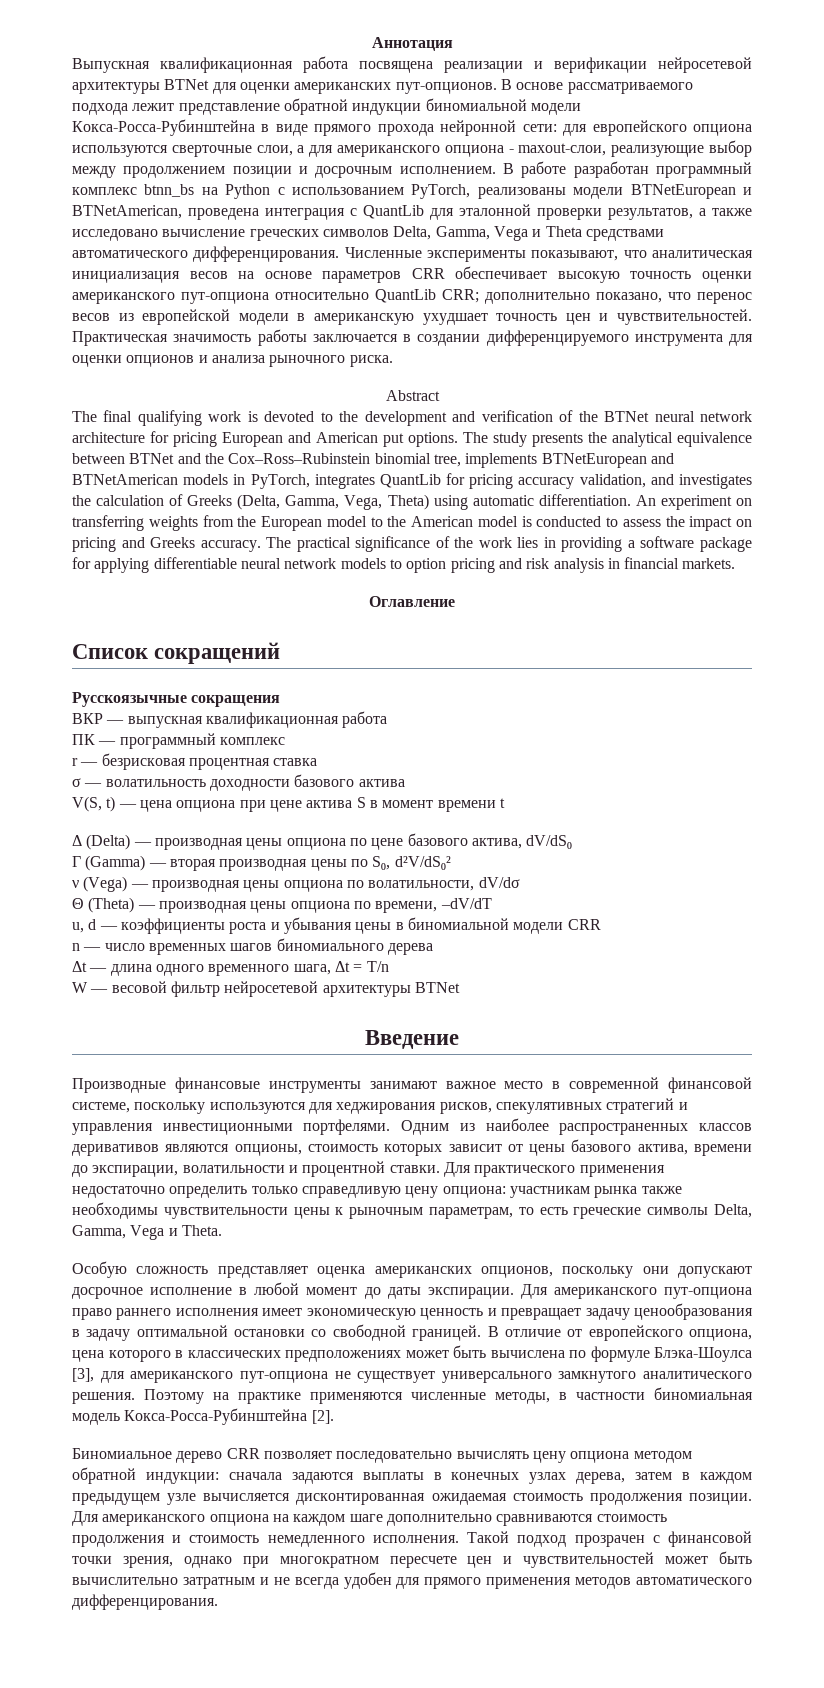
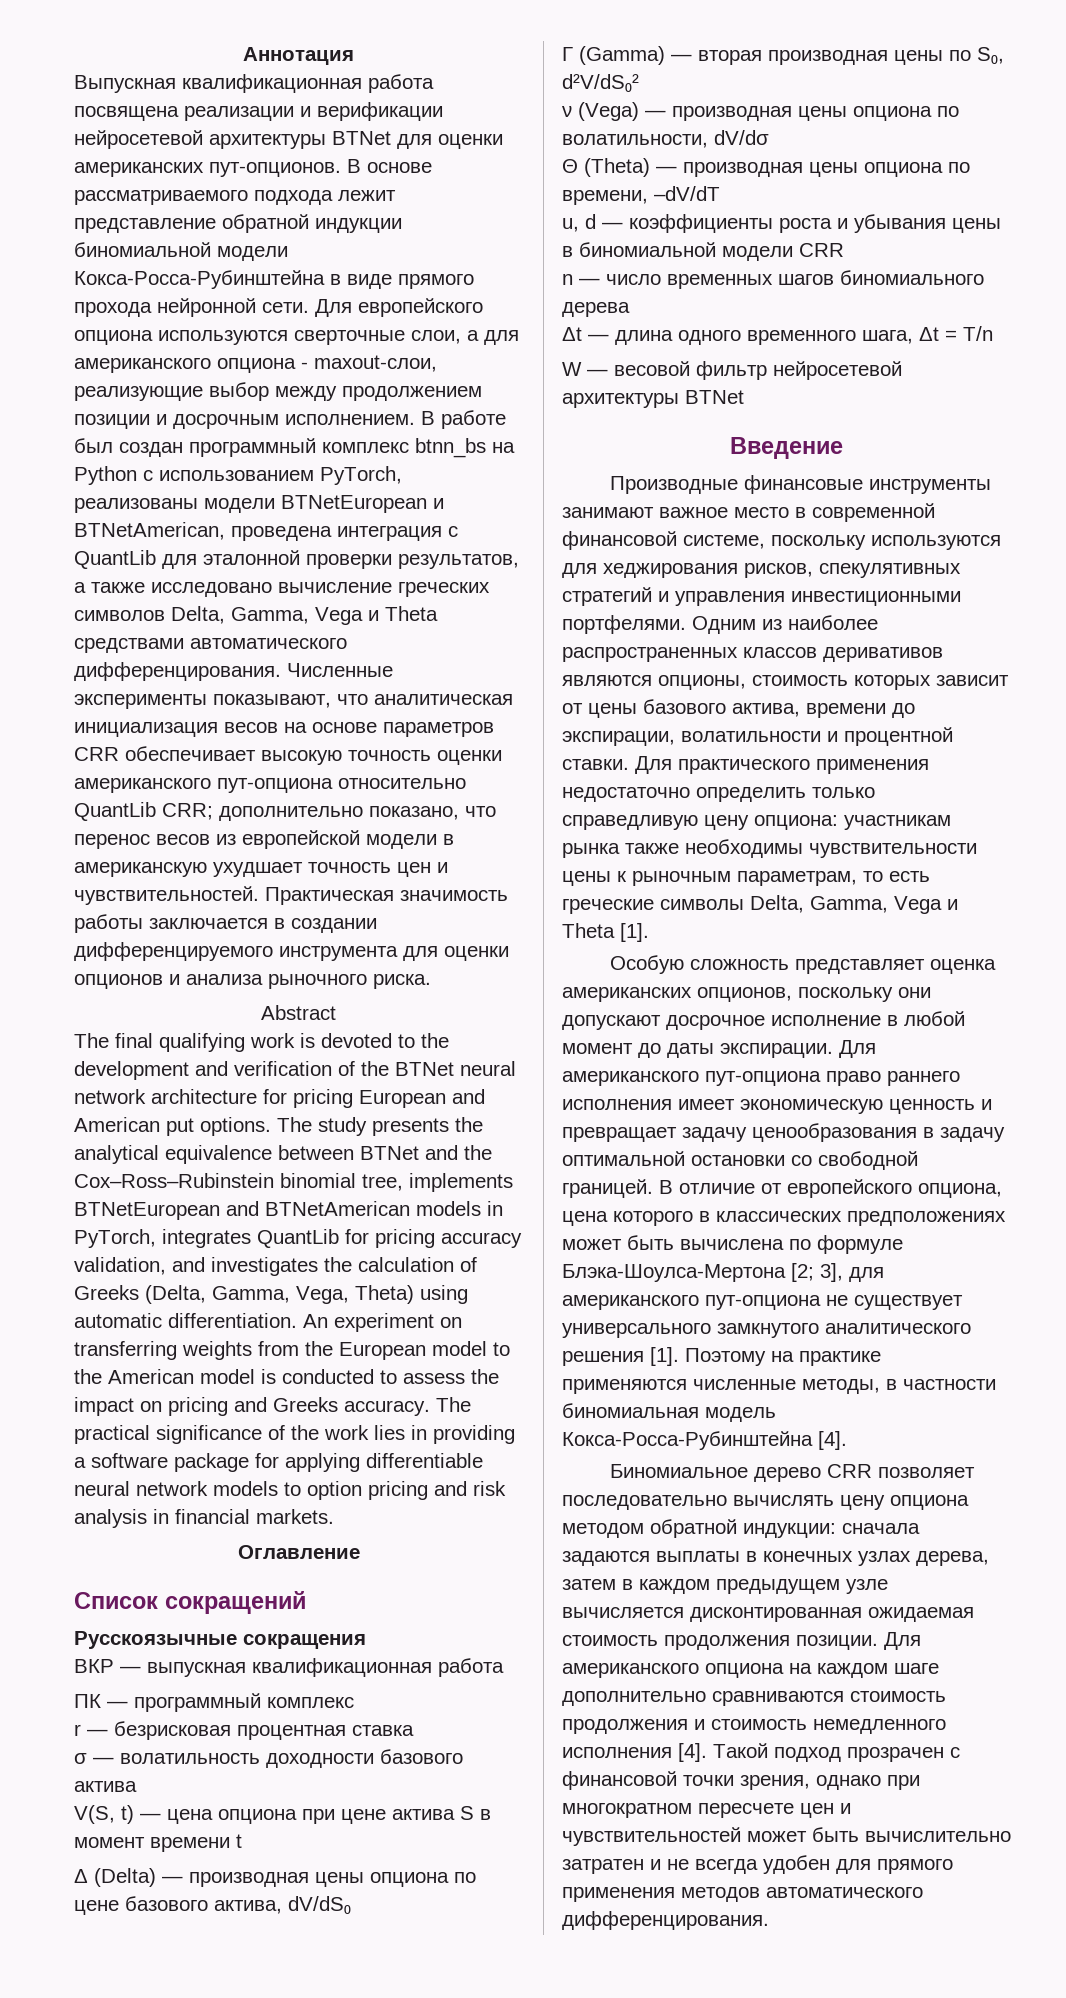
- В основе рассматриваемого подхода лежит представление обратной индукции биномиальной модели Кокса-Росса-Рубинштейна в виде прямого прохода нейронной сети: для европейского опциона используются сверточные слои, а для американского опциона - maxout-слои, реализующие выбор между продолжением позиции и досрочным исполнением.
+ В основе рассматриваемого подхода лежит представление обратной индукции биномиальной модели Кокса-Росса-Рубинштейна в виде прямого прохода нейронной сети. Для европейского опциона используются сверточные слои, а для американского опциона - maxout-слои, реализующие выбор между продолжением позиции и досрочным исполнением.
- В работе разработан программный комплекс btnn_bs на Python с использованием PyTorch, реализованы модели BTNetEuropean и BTNetAmerican, проведена интеграция с QuantLib для эталонной проверки результатов, а также исследовано вычисление греческих символов Delta, Gamma, Vega и Theta средствами автоматического дифференцирования.
+ В работе был создан программный комплекс btnn_bs на Python с использованием PyTorch, реализованы модели BTNetEuropean и BTNetAmerican, проведена интеграция с QuantLib для эталонной проверки результатов, а также исследовано вычисление греческих символов Delta, Gamma, Vega и Theta средствами автоматического дифференцирования.
- Для практического применения недостаточно определить только справедливую цену опциона: участникам рынка также необходимы чувствительности цены к рыночным параметрам, то есть греческие символы Delta, Gamma, Vega и Theta.
+ Для практического применения недостаточно определить только справедливую цену опциона: участникам рынка также необходимы чувствительности цены к рыночным параметрам, то есть греческие символы Delta, Gamma, Vega и Theta [1].
- В отличие от европейского опциона, цена которого в классических предположениях может быть вычислена по формуле Блэка-Шоулса [3], для американского пут-опциона не существует универсального замкнутого аналитического решения.
+ В отличие от европейского опциона, цена которого в классических предположениях может быть вычислена по формуле Блэка-Шоулса-Мертона [2; 3], для американского пут-опциона не существует универсального замкнутого аналитического решения [1].
- Поэтому на практике применяются численные методы, в частности биномиальная модель Кокса-Росса-Рубинштейна [2].
+ Поэтому на практике применяются численные методы, в частности биномиальная модель Кокса-Росса-Рубинштейна [4].
- Для американского опциона на каждом шаге дополнительно сравниваются стоимость продолжения и стоимость немедленного исполнения.
+ Для американского опциона на каждом шаге дополнительно сравниваются стоимость продолжения и стоимость немедленного исполнения [4].
- Такой подход прозрачен с финансовой точки зрения, однако при многократном пересчете цен и чувствительностей может быть вычислительно затратным и не всегда удобен для прямого применения методов автоматического дифференцирования.
+ Такой подход прозрачен с финансовой точки зрения, однако при многократном пересчете цен и чувствительностей может быть вычислительно затратен и не всегда удобен для прямого применения методов автоматического дифференцирования.

